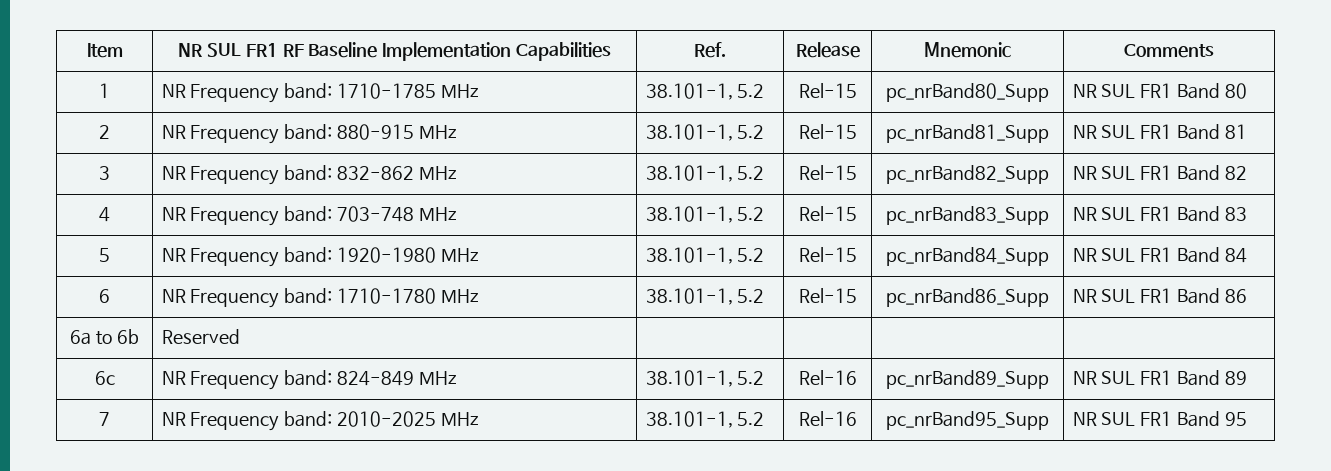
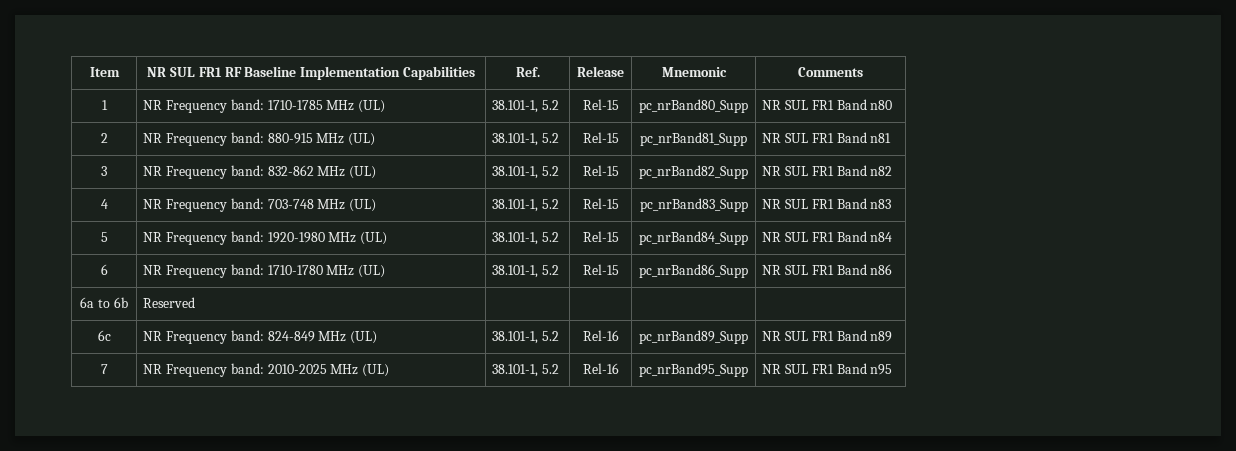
- 1 | NR Frequency band: 1710-1785 MHz | 38.101-1, 5.2 | Rel-15 | pc_nrBand80_Supp | NR SUL FR1 Band 80
+ 1 | NR Frequency band: 1710-1785 MHz (UL) | 38.101-1, 5.2 | Rel-15 | pc_nrBand80_Supp | NR SUL FR1 Band n80
- 2 | NR Frequency band: 880-915 MHz | 38.101-1, 5.2 | Rel-15 | pc_nrBand81_Supp | NR SUL FR1 Band 81
+ 2 | NR Frequency band: 880-915 MHz (UL) | 38.101-1, 5.2 | Rel-15 | pc_nrBand81_Supp | NR SUL FR1 Band n81
- 3 | NR Frequency band: 832-862 MHz | 38.101-1, 5.2 | Rel-15 | pc_nrBand82_Supp | NR SUL FR1 Band 82
+ 3 | NR Frequency band: 832-862 MHz (UL) | 38.101-1, 5.2 | Rel-15 | pc_nrBand82_Supp | NR SUL FR1 Band n82
- 4 | NR Frequency band: 703-748 MHz | 38.101-1, 5.2 | Rel-15 | pc_nrBand83_Supp | NR SUL FR1 Band 83
+ 4 | NR Frequency band: 703-748 MHz (UL) | 38.101-1, 5.2 | Rel-15 | pc_nrBand83_Supp | NR SUL FR1 Band n83
- 5 | NR Frequency band: 1920-1980 MHz | 38.101-1, 5.2 | Rel-15 | pc_nrBand84_Supp | NR SUL FR1 Band 84
+ 5 | NR Frequency band: 1920-1980 MHz (UL) | 38.101-1, 5.2 | Rel-15 | pc_nrBand84_Supp | NR SUL FR1 Band n84
- 6 | NR Frequency band: 1710-1780 MHz | 38.101-1, 5.2 | Rel-15 | pc_nrBand86_Supp | NR SUL FR1 Band 86
+ 6 | NR Frequency band: 1710-1780 MHz (UL) | 38.101-1, 5.2 | Rel-15 | pc_nrBand86_Supp | NR SUL FR1 Band n86
- 6c | NR Frequency band: 824-849 MHz | 38.101-1, 5.2 | Rel-16 | pc_nrBand89_Supp | NR SUL FR1 Band 89
+ 6c | NR Frequency band: 824-849 MHz (UL) | 38.101-1, 5.2 | Rel-16 | pc_nrBand89_Supp | NR SUL FR1 Band n89
- 7 | NR Frequency band: 2010-2025 MHz | 38.101-1, 5.2 | Rel-16 | pc_nrBand95_Supp | NR SUL FR1 Band 95
+ 7 | NR Frequency band: 2010-2025 MHz (UL) | 38.101-1, 5.2 | Rel-16 | pc_nrBand95_Supp | NR SUL FR1 Band n95

